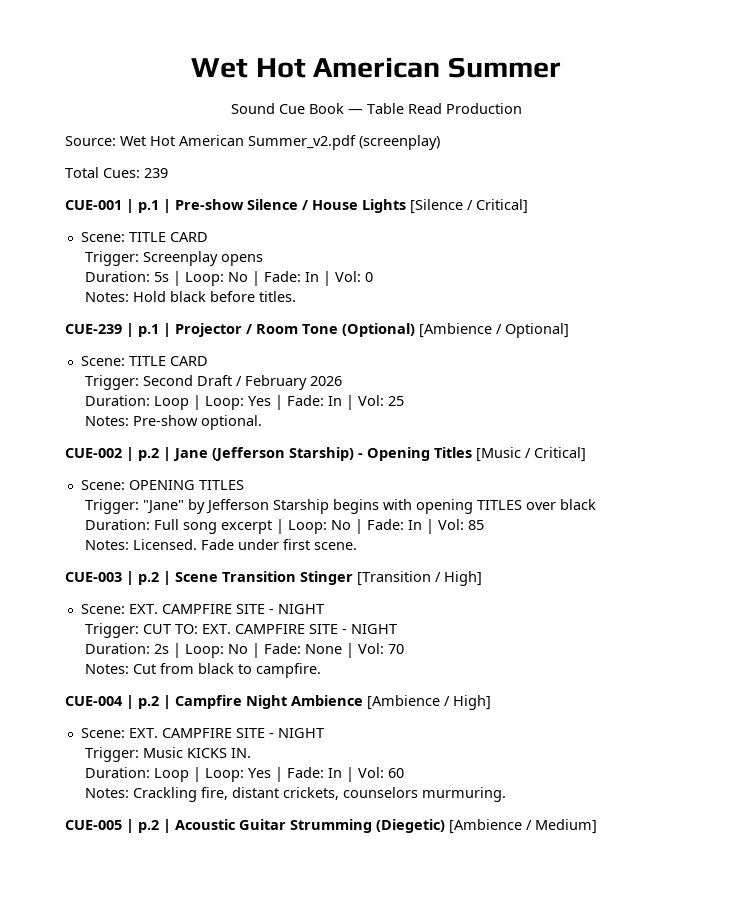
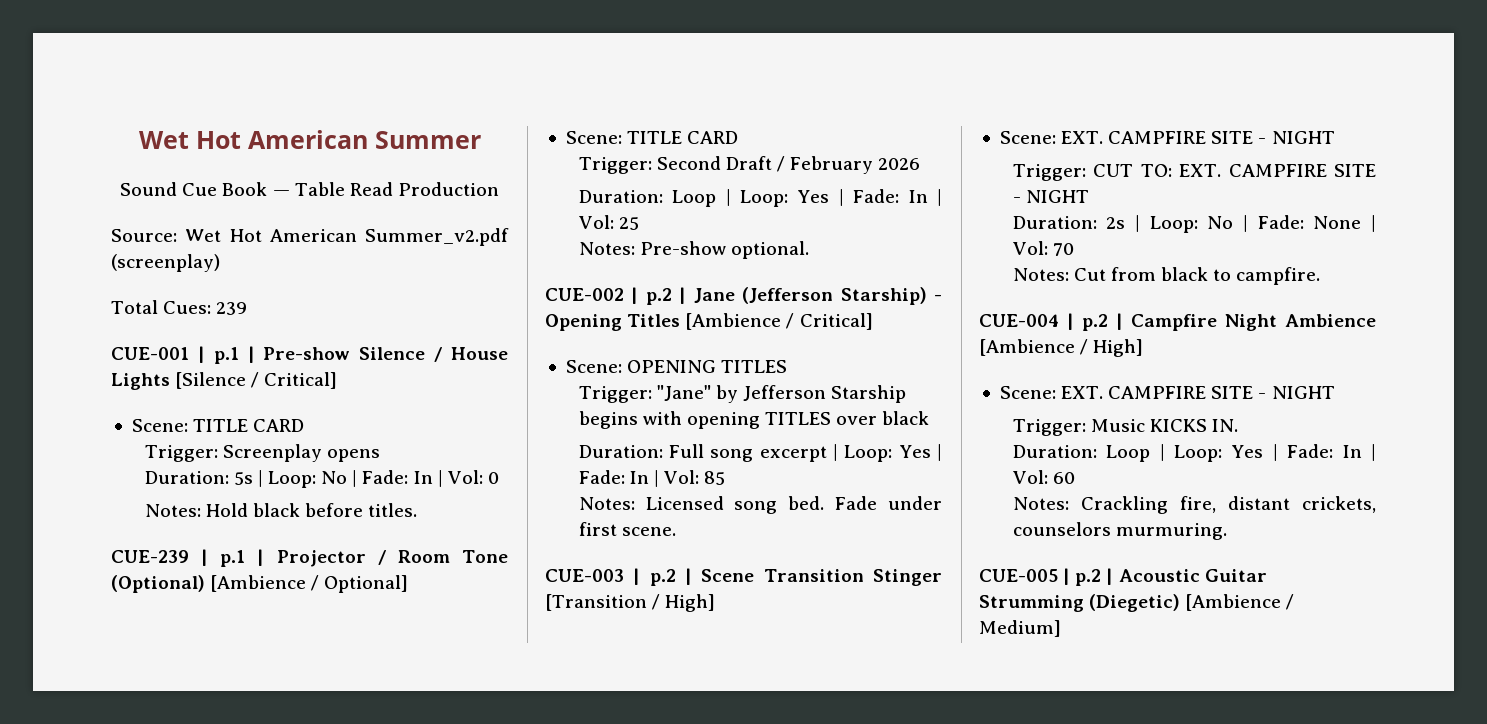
- CUE-002 | p.2 | Jane (Jefferson Starship) - Opening Titles [Music / Critical]
+ CUE-002 | p.2 | Jane (Jefferson Starship) - Opening Titles [Ambience / Critical]
- Duration: Full song excerpt | Loop: No | Fade: In | Vol: 85
+ Duration: Full song excerpt | Loop: Yes | Fade: In | Vol: 85
- Notes: Licensed.
+ Notes: Licensed song bed.

